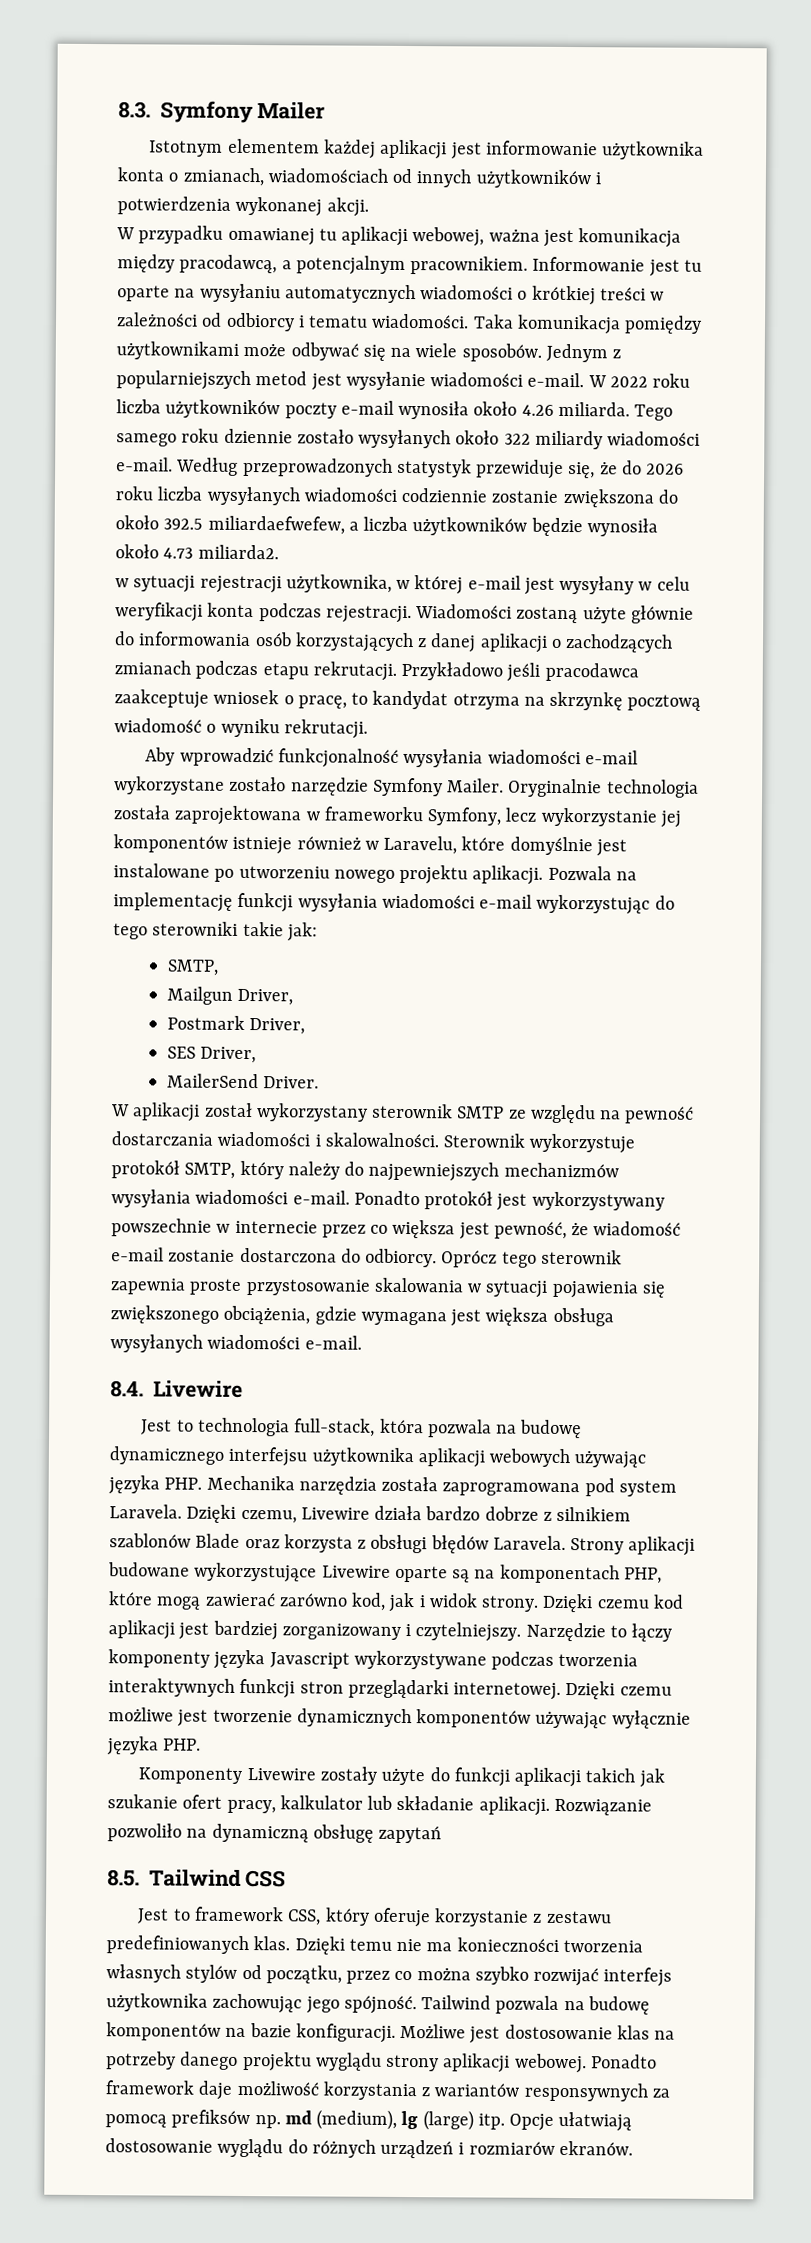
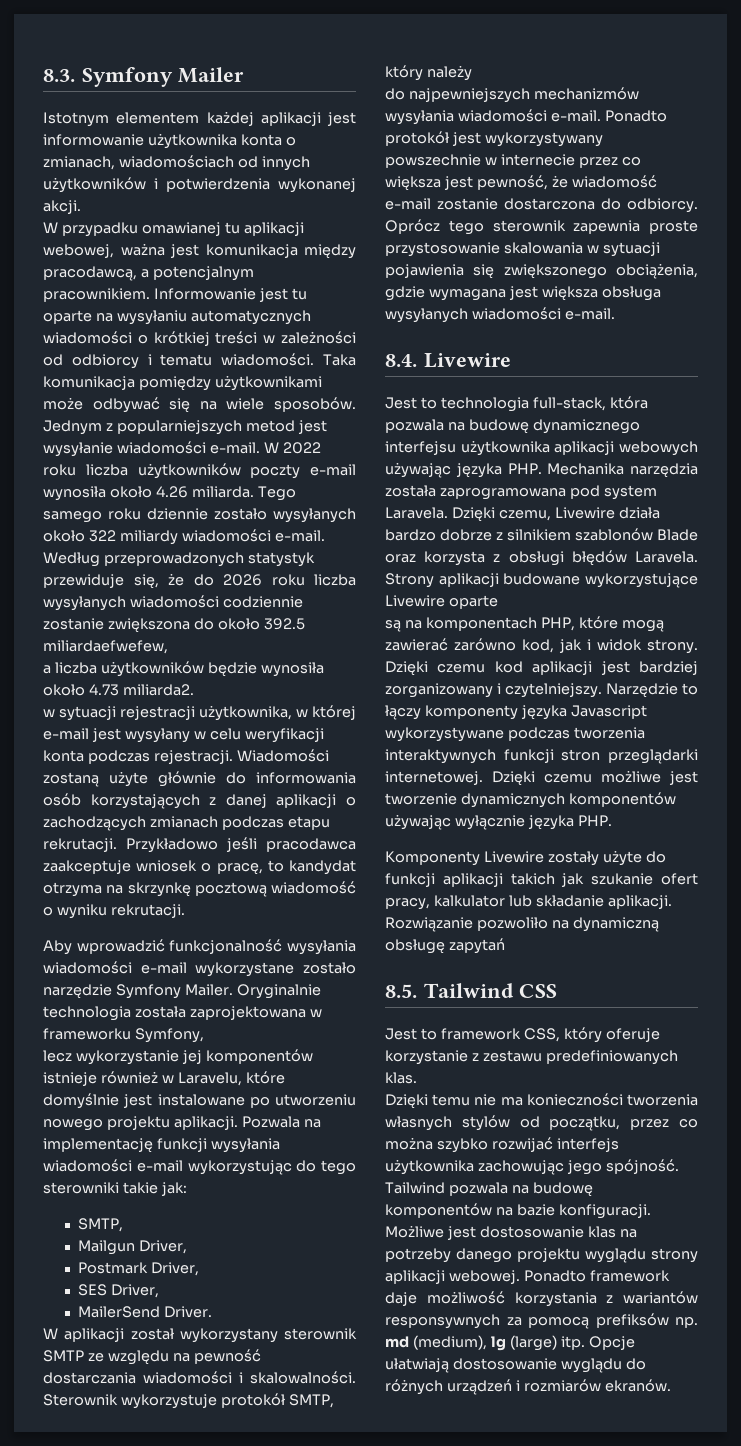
- Według przeprowadzonych statystyk przewiduje się, że do 2026 roku liczba wysyłanych wiadomości codziennie zostanie zwiększona do około 392.5 miliardaefwefew, a liczba użytkowników będzie wynosiła około 4.73 miliarda2.
+ Według przeprowadzonych statystyk przewiduje się, że do 2026 roku liczba wysyłanych wiadomości codziennie zostanie zwiększona do około 392.5 miliardaefwefew,
+ a liczba użytkowników będzie wynosiła około 4.73 miliarda2.
- Oryginalnie technologia została zaprojektowana w frameworku Symfony, lecz wykorzystanie jej komponentów istnieje również w Laravelu, które domyślnie jest instalowane po utworzeniu nowego projektu aplikacji.
+ Oryginalnie technologia została zaprojektowana w frameworku Symfony,
+ lecz wykorzystanie jej komponentów istnieje również w Laravelu, które domyślnie jest instalowane po utworzeniu nowego projektu aplikacji.
- Sterownik wykorzystuje protokół SMTP, który należy do najpewniejszych mechanizmów wysyłania wiadomości e-mail.
+ Sterownik wykorzystuje protokół SMTP, który należy
+ do najpewniejszych mechanizmów wysyłania wiadomości e-mail.
- Strony aplikacji budowane wykorzystujące Livewire oparte są na komponentach PHP, które mogą zawierać zarówno kod, jak i widok strony.
+ Strony aplikacji budowane wykorzystujące Livewire oparte
+ są na komponentach PHP, które mogą zawierać zarówno kod, jak i widok strony.
- Jest to framework CSS, który oferuje korzystanie z zestawu predefiniowanych klas. Dzięki temu nie ma konieczności tworzenia własnych stylów od początku, przez co można szybko rozwijać interfejs użytkownika zachowując jego spójność.
+ Jest to framework CSS, który oferuje korzystanie z zestawu predefiniowanych klas.
+ Dzięki temu nie ma konieczności tworzenia własnych stylów od początku, przez co można szybko rozwijać interfejs użytkownika zachowując jego spójność.

